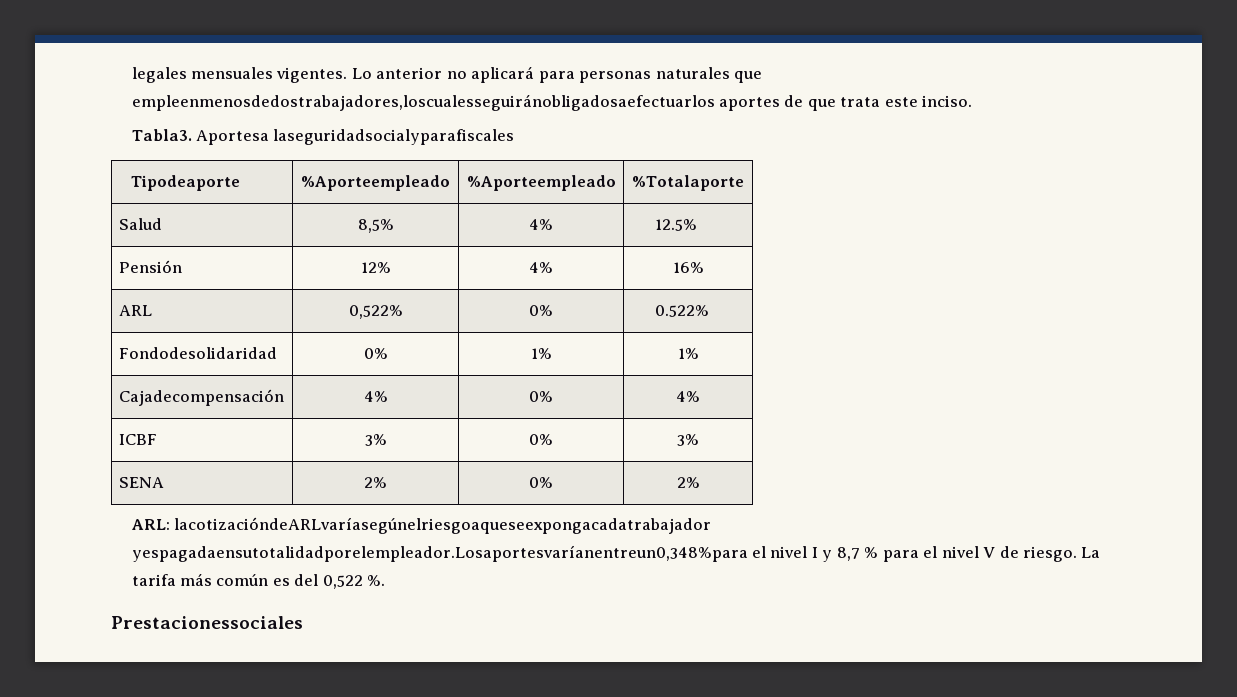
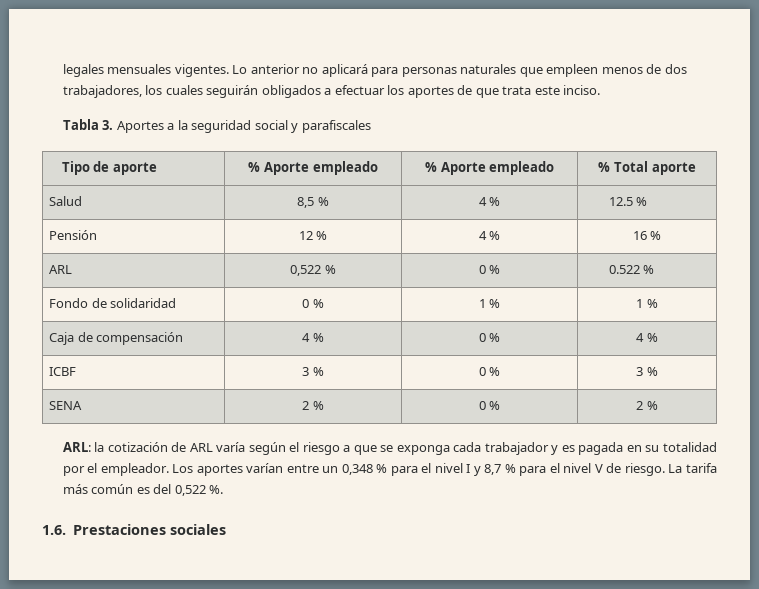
- Lo anterior no aplicará para personas naturales que empleenmenosdedostrabajadores,loscualesseguiránobligadosaefectuarlos aportes de que trata este inciso.
+ Lo anterior no aplicará para personas naturales que empleen menos de dos trabajadores, los cuales seguirán obligados a efectuar los aportes de que trata este inciso.
- Tabla3. Aportesa laseguridadsocialyparafiscales
- Tipodeaporte | %Aporteempleado | %Aporteempleado | %Totalaporte
- Salud | 8,5% | 4% | 12.5%
- Pensión | 12% | 4% | 16%
- ARL | 0,522% | 0% | 0.522%
- Fondodesolidaridad | 0% | 1% | 1%
- Cajadecompensación | 4% | 0% | 4%
- ICBF | 3% | 0% | 3%
- SENA | 2% | 0% | 2%
- ARL: lacotizacióndeARLvaríasegúnelriesgoaqueseexpongacadatrabajador yespagadaensutotalidadporelempleador.Losaportesvaríanentreun0,348%para el nivel I y 8,7 % para el nivel V de riesgo.
+ Tabla 3. Aportes a la seguridad social y parafiscales
+ Tipo de aporte | % Aporte empleado | % Aporte empleado | % Total aporte
+ Salud | 8,5 % | 4 % | 12.5 %
+ Pensión | 12 % | 4 % | 16 %
+ ARL | 0,522 % | 0 % | 0.522 %
+ Fondo de solidaridad | 0 % | 1 % | 1 %
+ Caja de compensación | 4 % | 0 % | 4 %
+ ICBF | 3 % | 0 % | 3 %
+ SENA | 2 % | 0 % | 2 %
+ ARL: la cotización de ARL varía según el riesgo a que se exponga cada trabajador y es pagada en su totalidad por el empleador. Los aportes varían entre un 0,348 % para el nivel I y 8,7 % para el nivel V de riesgo.
- Prestacionessociales
+ 1.6. Prestaciones sociales

